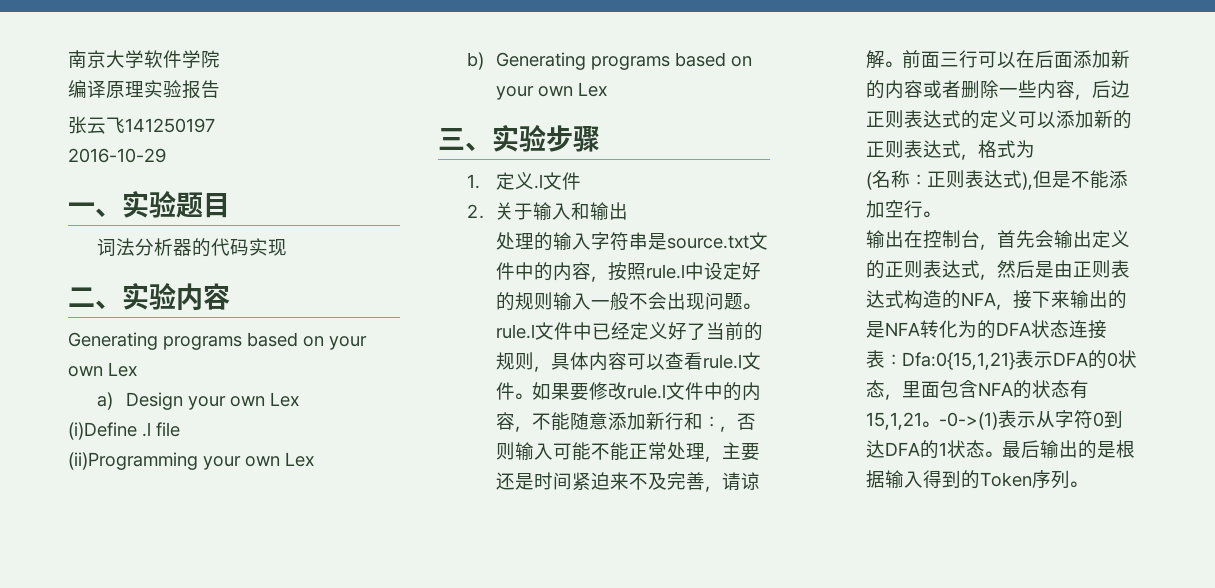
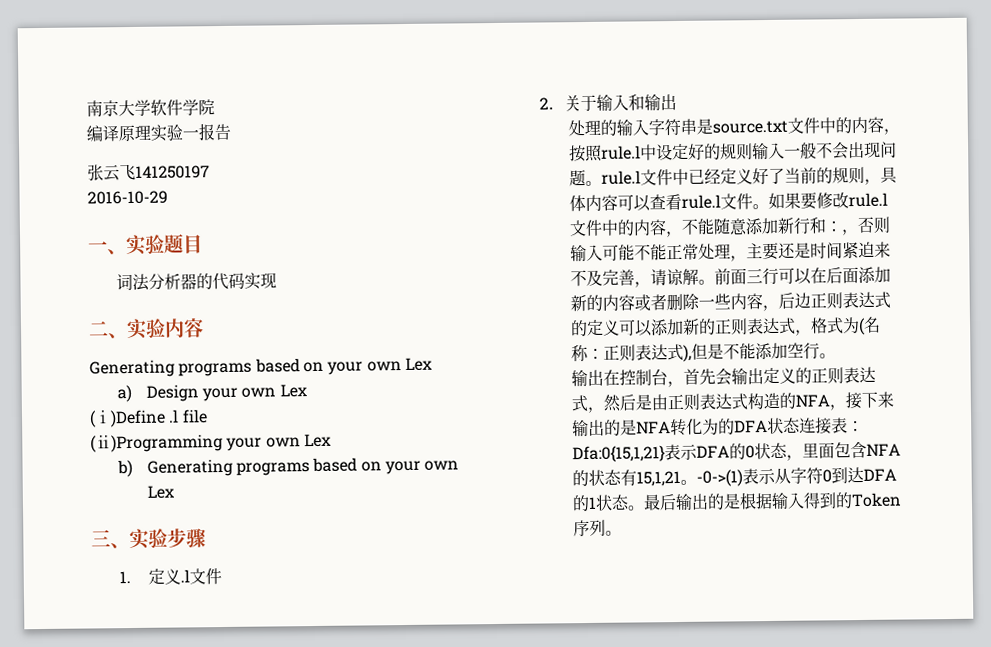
- 编译原理实验报告
+ 编译原理实验一报告
- 前面三行可以在后面添加新的内容或者删除一些内容，后边正则表达式的定义可以添加新的正则表达式，格式为
- (名称：正则表达式),但是不能添加空行。
+ 前面三行可以在后面添加新的内容或者删除一些内容，后边正则表达式的定义可以添加新的正则表达式，格式为(名称：正则表达式),但是不能添加空行。

